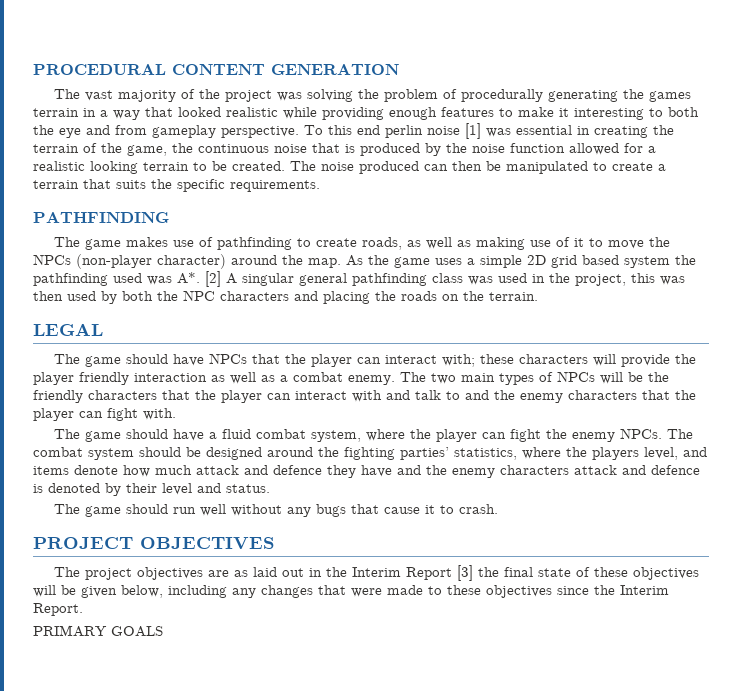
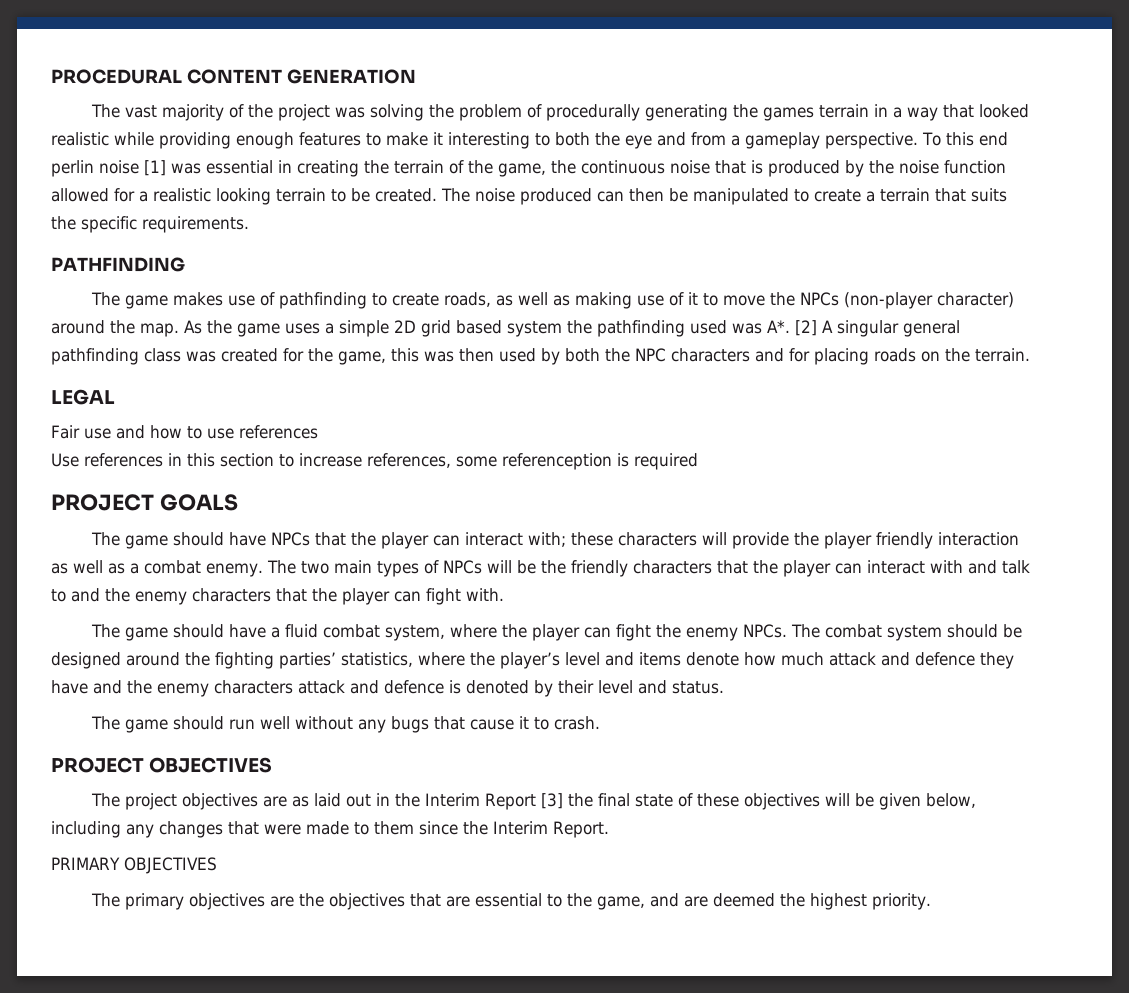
- The vast majority of the project was solving the problem of procedurally generating the games terrain in a way that looked realistic while providing enough features to make it interesting to both the eye and from gameplay perspective.
+ The vast majority of the project was solving the problem of procedurally generating the games terrain in a way that looked realistic while providing enough features to make it interesting to both the eye and from a gameplay perspective.
- As the game uses a simple 2D grid based system the pathfinding used was A*. [2] A singular general pathfinding class was used in the project, this was then used by both the NPC characters and placing the roads on the terrain.
+ As the game uses a simple 2D grid based system the pathfinding used was A*. [2] A singular general pathfinding class was created for the game, this was then used by both the NPC characters and for placing roads on the terrain.
+ Fair use and how to use references
+ Use references in this section to increase references, some referenception is required
+ PROJECT GOALS
- The combat system should be designed around the fighting parties’ statistics, where the players level, and items denote how much attack and defence they have and the enemy characters attack and defence is denoted by their level and status.
+ The combat system should be designed around the fighting parties’ statistics, where the player’s level and items denote how much attack and defence they have and the enemy characters attack and defence is denoted by their level and status.
- The project objectives are as laid out in the Interim Report [3] the final state of these objectives will be given below, including any changes that were made to these objectives since the Interim Report.
+ The project objectives are as laid out in the Interim Report [3] the final state of these objectives will be given below, including any changes that were made to them since the Interim Report.
- PRIMARY GOALS
+ PRIMARY OBJECTIVES
+ The primary objectives are the objectives that are essential to the game, and are deemed the highest priority.

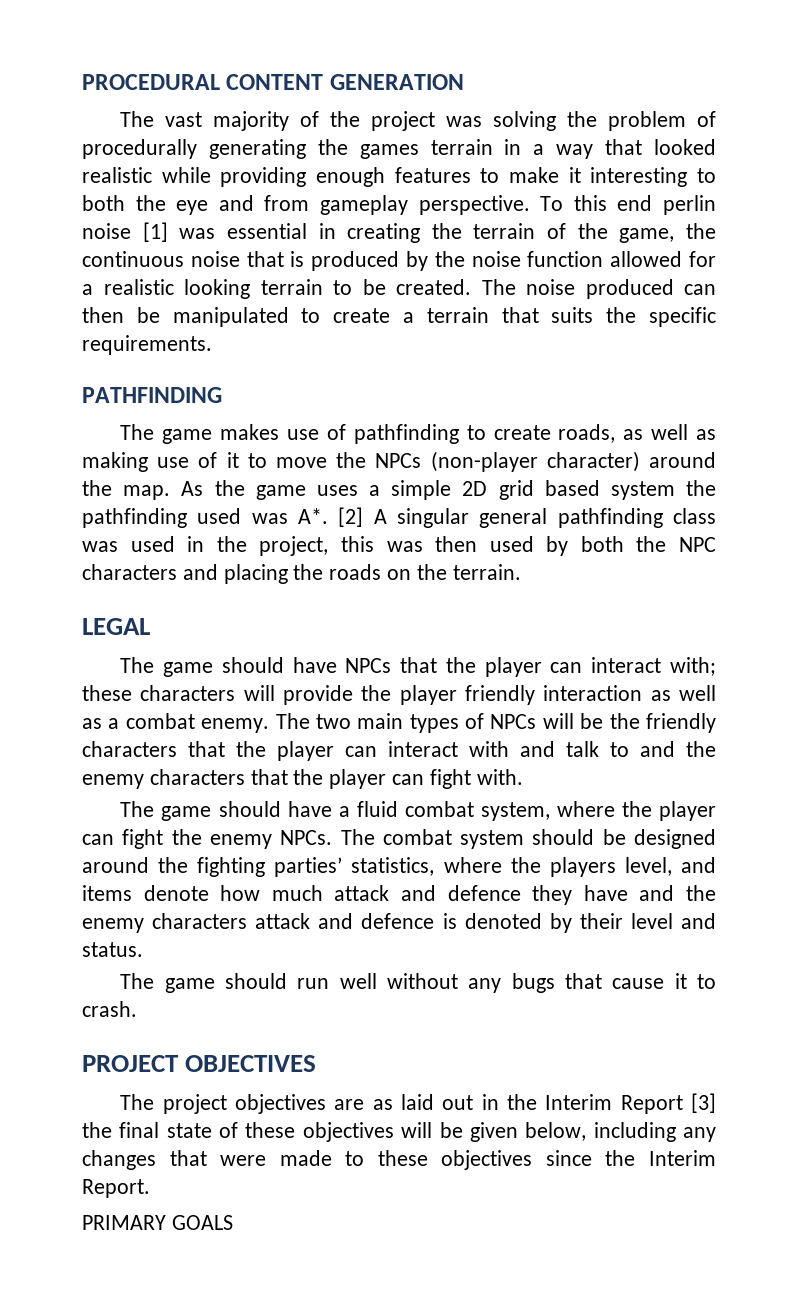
- The vast majority of the project was solving the problem of procedurally generating the games terrain in a way that looked realistic while providing enough features to make it interesting to both the eye and from a gameplay perspective.
+ The vast majority of the project was solving the problem of procedurally generating the games terrain in a way that looked realistic while providing enough features to make it interesting to both the eye and from gameplay perspective.
- As the game uses a simple 2D grid based system the pathfinding used was A*. [2] A singular general pathfinding class was created for the game, this was then used by both the NPC characters and for placing roads on the terrain.
+ As the game uses a simple 2D grid based system the pathfinding used was A*. [2] A singular general pathfinding class was used in the project, this was then used by both the NPC characters and placing the roads on the terrain.
- Fair use and how to use references
- Use references in this section to increase references, some referenception is required
- PROJECT GOALS
- The combat system should be designed around the fighting parties’ statistics, where the player’s level and items denote how much attack and defence they have and the enemy characters attack and defence is denoted by their level and status.
+ The combat system should be designed around the fighting parties’ statistics, where the players level, and items denote how much attack and defence they have and the enemy characters attack and defence is denoted by their level and status.
- The project objectives are as laid out in the Interim Report [3] the final state of these objectives will be given below, including any changes that were made to them since the Interim Report.
+ The project objectives are as laid out in the Interim Report [3] the final state of these objectives will be given below, including any changes that were made to these objectives since the Interim Report.
- PRIMARY OBJECTIVES
- The primary objectives are the objectives that are essential to the game, and are deemed the highest priority.
+ PRIMARY GOALS

